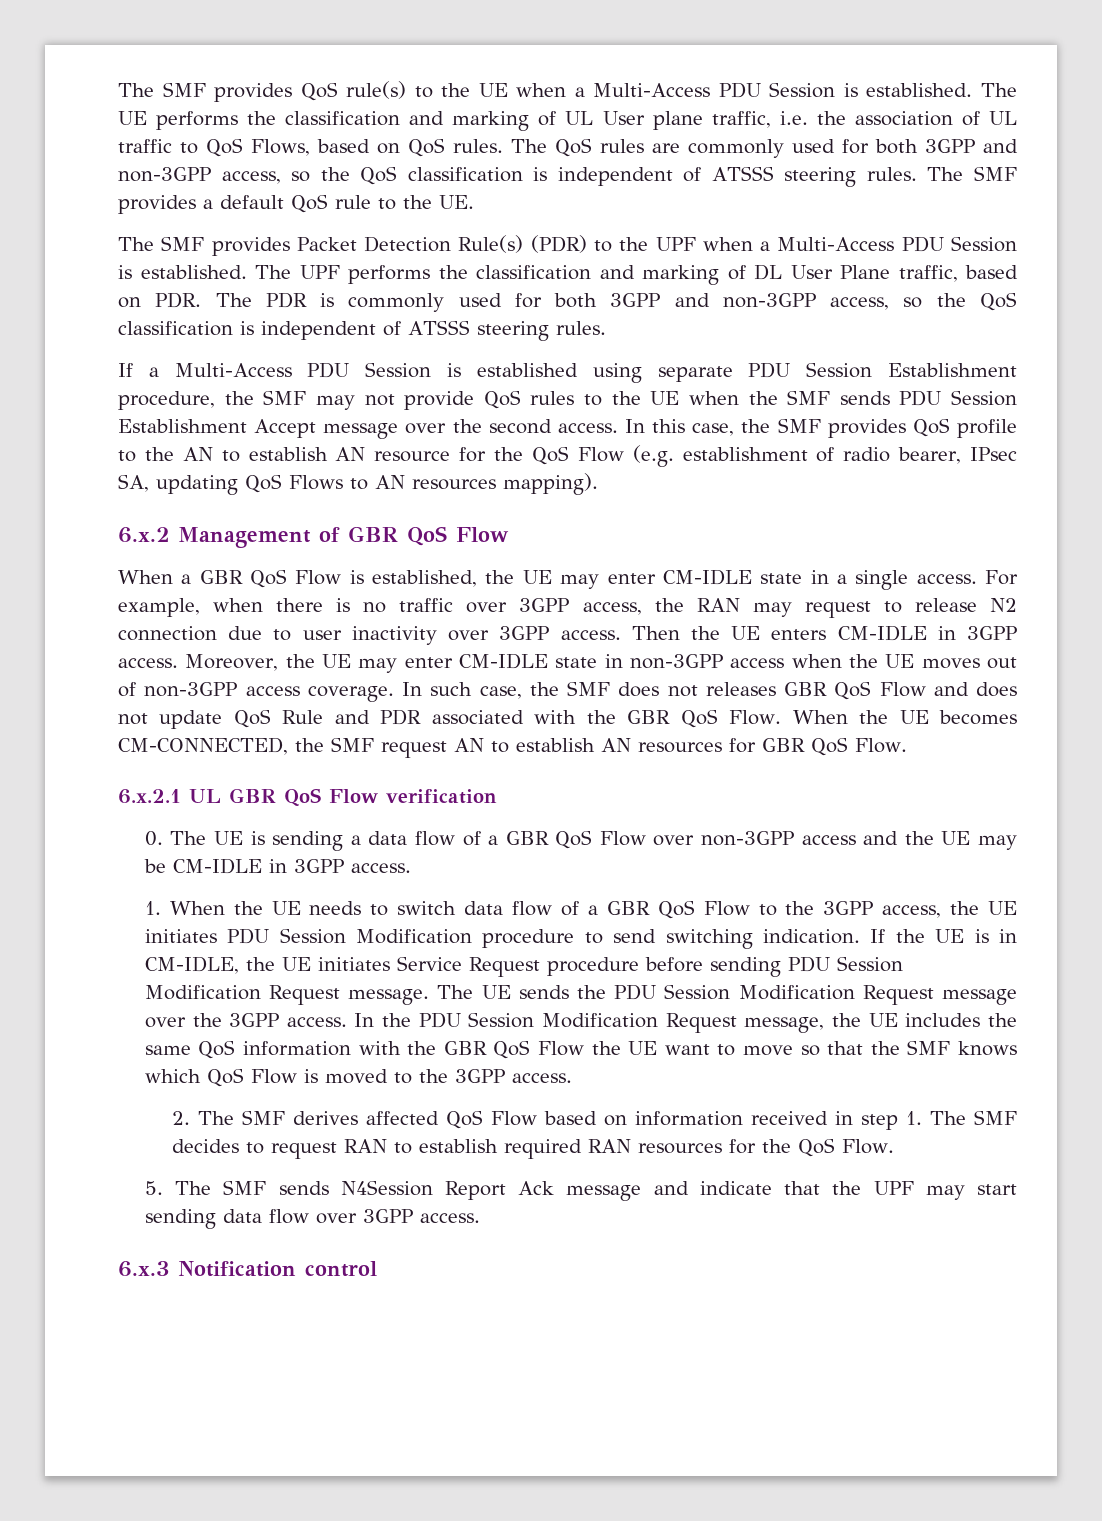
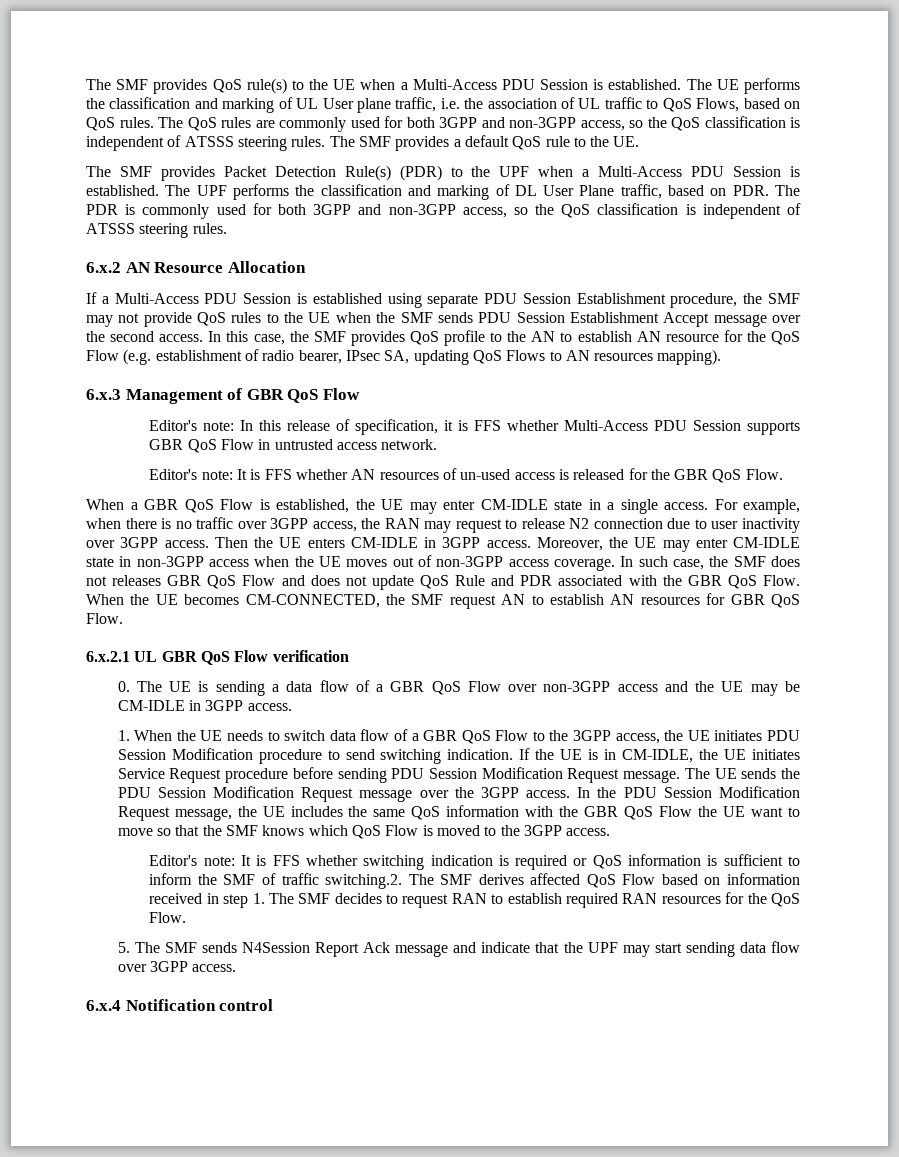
+ 6.x.2 AN Resource Allocation
- 6.x.2 Management of GBR QoS Flow
+ 6.x.3 Management of GBR QoS Flow
+ Editor's note: In this release of specification, it is FFS whether Multi-Access PDU Session supports GBR QoS Flow in untrusted access network.
+ Editor's note: It is FFS whether AN resources of un-used access is released for the GBR QoS Flow.
- 2. The SMF derives affected QoS Flow based on information received in step 1. The SMF decides to request RAN to establish required RAN resources for the QoS Flow.
+ Editor's note: It is FFS whether switching indication is required or QoS information is sufficient to inform the SMF of traffic switching.2. The SMF derives affected QoS Flow based on information received in step 1. The SMF decides to request RAN to establish required RAN resources for the QoS Flow.
- 6.x.3 Notification control
+ 6.x.4 Notification control

